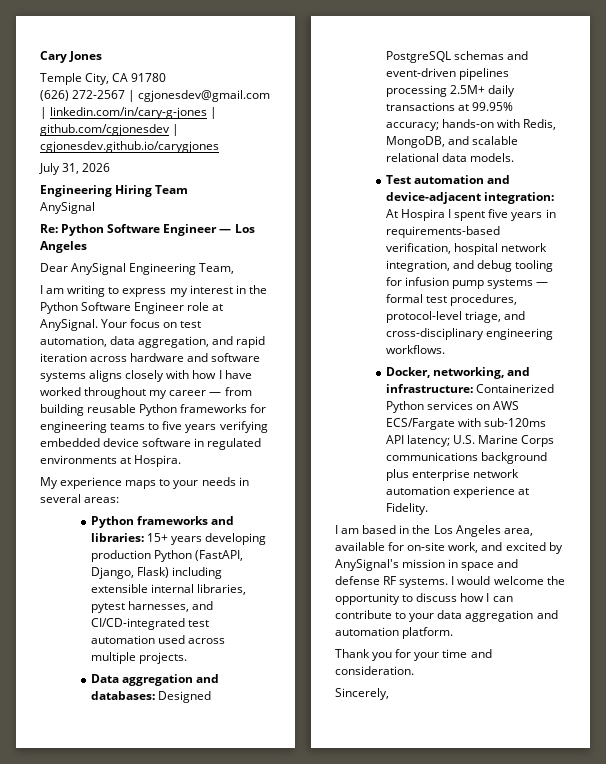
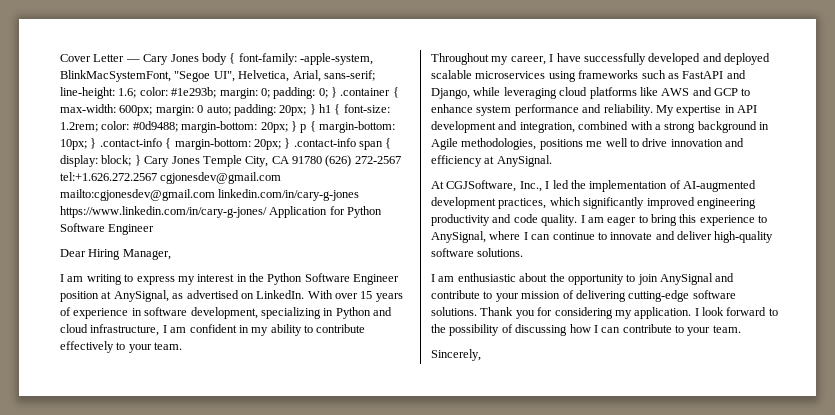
- Cary Jones
- Temple City, CA 91780
- (626) 272-2567 | cgjonesdev@gmail.com | linkedin.com/in/cary-g-jones | github.com/cgjonesdev | cgjonesdev.github.io/carygjones
- July 31, 2026
- Engineering Hiring Team
- AnySignal
- Re: Python Software Engineer — Los Angeles
- Dear AnySignal Engineering Team,
+ Cover Letter — Cary Jones body { font-family: -apple-system, BlinkMacSystemFont, "Segoe UI", Helvetica, Arial, sans-serif; line-height: 1.6; color: #1e293b; margin: 0; padding: 0; } .container { max-width: 600px; margin: 0 auto; padding: 20px; } h1 { font-size: 1.2rem; color: #0d9488; margin-bottom: 20px; } p { margin-bottom: 10px; } .contact-info { margin-bottom: 20px; } .contact-info span { display: block; } Cary Jones Temple City, CA 91780 (626) 272-2567 tel:+1.626.272.2567 cgjonesdev@gmail.com mailto:cgjonesdev@gmail.com linkedin.com/in/cary-g-jones https://www.linkedin.com/in/cary-g-jones/ Application for Python Software Engineer
+ Dear Hiring Manager,
- I am writing to express my interest in the Python Software Engineer role at AnySignal. Your focus on test automation, data aggregation, and rapid iteration across hardware and software systems aligns closely with how I have worked throughout my career — from building reusable Python frameworks for engineering teams to five years verifying embedded device software in regulated environments at Hospira.
- My experience maps to your needs in several areas:
- Python frameworks and libraries: 15+ years developing production Python (FastAPI, Django, Flask) including extensible internal libraries, pytest harnesses, and CI/CD-integrated test automation used across multiple projects.
- Data aggregation and databases: Designed PostgreSQL schemas and event-driven pipelines processing 2.5M+ daily transactions at 99.95% accuracy; hands-on with Redis, MongoDB, and scalable relational data models.
- Test automation and device-adjacent integration: At Hospira I spent five years in requirements-based verification, hospital network integration, and debug tooling for infusion pump systems — formal test procedures, protocol-level triage, and cross-disciplinary engineering workflows.
- Docker, networking, and infrastructure: Containerized Python services on AWS ECS/Fargate with sub-120ms API latency; U.S. Marine Corps communications background plus enterprise network automation experience at Fidelity.
- I am based in the Los Angeles area, available for on-site work, and excited by AnySignal's mission in space and defense RF systems. I would welcome the opportunity to discuss how I can contribute to your data aggregation and automation platform.
- Thank you for your time and consideration.
+ I am writing to express my interest in the Python Software Engineer position at AnySignal, as advertised on LinkedIn. With over 15 years of experience in software development, specializing in Python and cloud infrastructure, I am confident in my ability to contribute effectively to your team.
+ Throughout my career, I have successfully developed and deployed scalable microservices using frameworks such as FastAPI and Django, while leveraging cloud platforms like AWS and GCP to enhance system performance and reliability. My expertise in API development and integration, combined with a strong background in Agile methodologies, positions me well to drive innovation and efficiency at AnySignal.
+ At CGJSoftware, Inc., I led the implementation of AI-augmented development practices, which significantly improved engineering productivity and code quality. I am eager to bring this experience to AnySignal, where I can continue to innovate and deliver high-quality software solutions.
+ I am enthusiastic about the opportunity to join AnySignal and contribute to your mission of delivering cutting-edge software solutions. Thank you for considering my application. I look forward to the possibility of discussing how I can contribute to your team.

